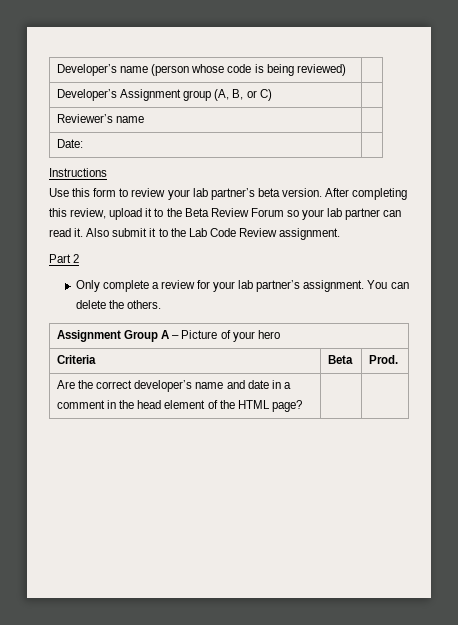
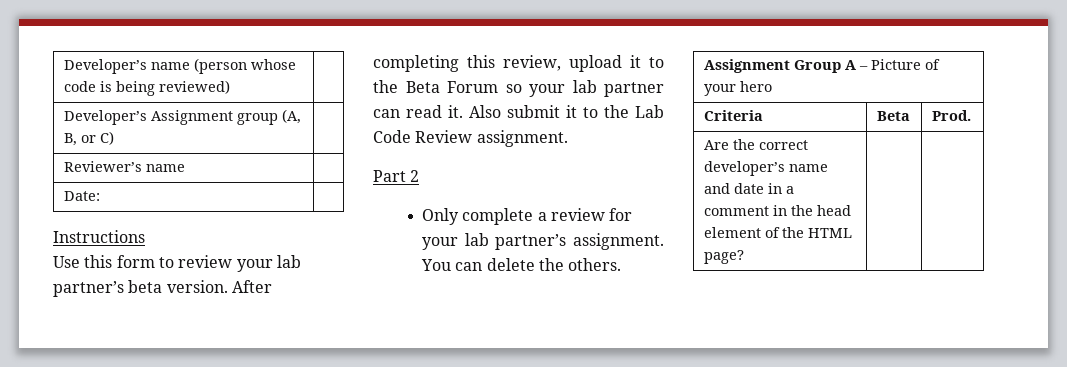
- After completing this review, upload it to the Beta Review Forum so your lab partner can read it.
+ After completing this review, upload it to the Beta Forum so your lab partner can read it.

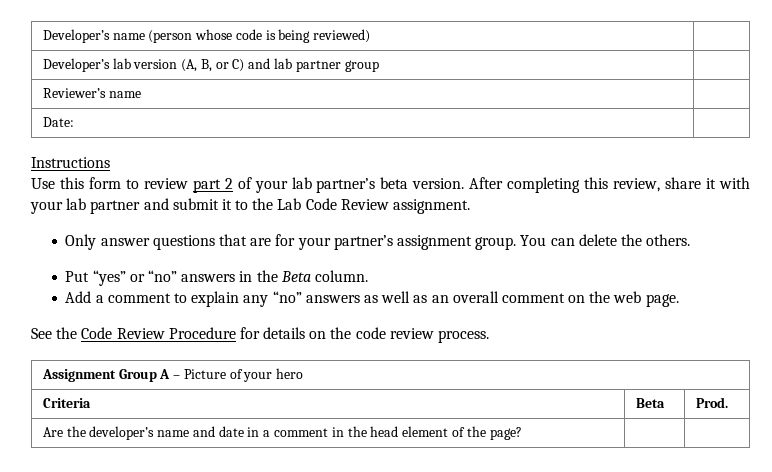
- Developer’s Assignment group (A, B, or C) |
+ Developer’s lab version (A, B, or C) and lab partner group |
- Use this form to review your lab partner’s beta version.
+ Use this form to review part 2 of your lab partner’s beta version.
- After completing this review, upload it to the Beta Forum so your lab partner can read it. Also submit it to the Lab Code Review assignment.
+ After completing this review, share it with your lab partner and submit it to the Lab Code Review assignment.
- Part 2
- Only complete a review for your lab partner’s assignment.
+ Only answer questions that are for your partner’s assignment group.
+ Put “yes” or “no” answers in the Beta column.
+ Add a comment to explain any “no” answers as well as an overall comment on the web page.
+ See the Code Review Procedure for details on the code review process.
- Are the correct developer’s name and date in a comment in the head element of the HTML page? | |
+ Are the developer’s name and date in a comment in the head element of the page? | |

